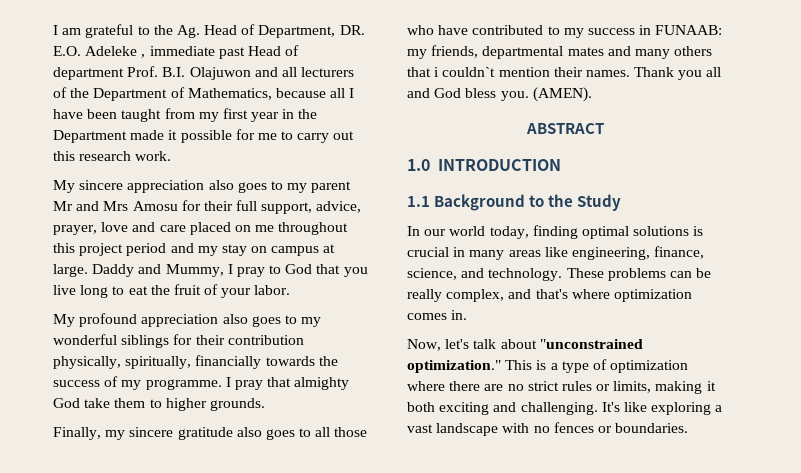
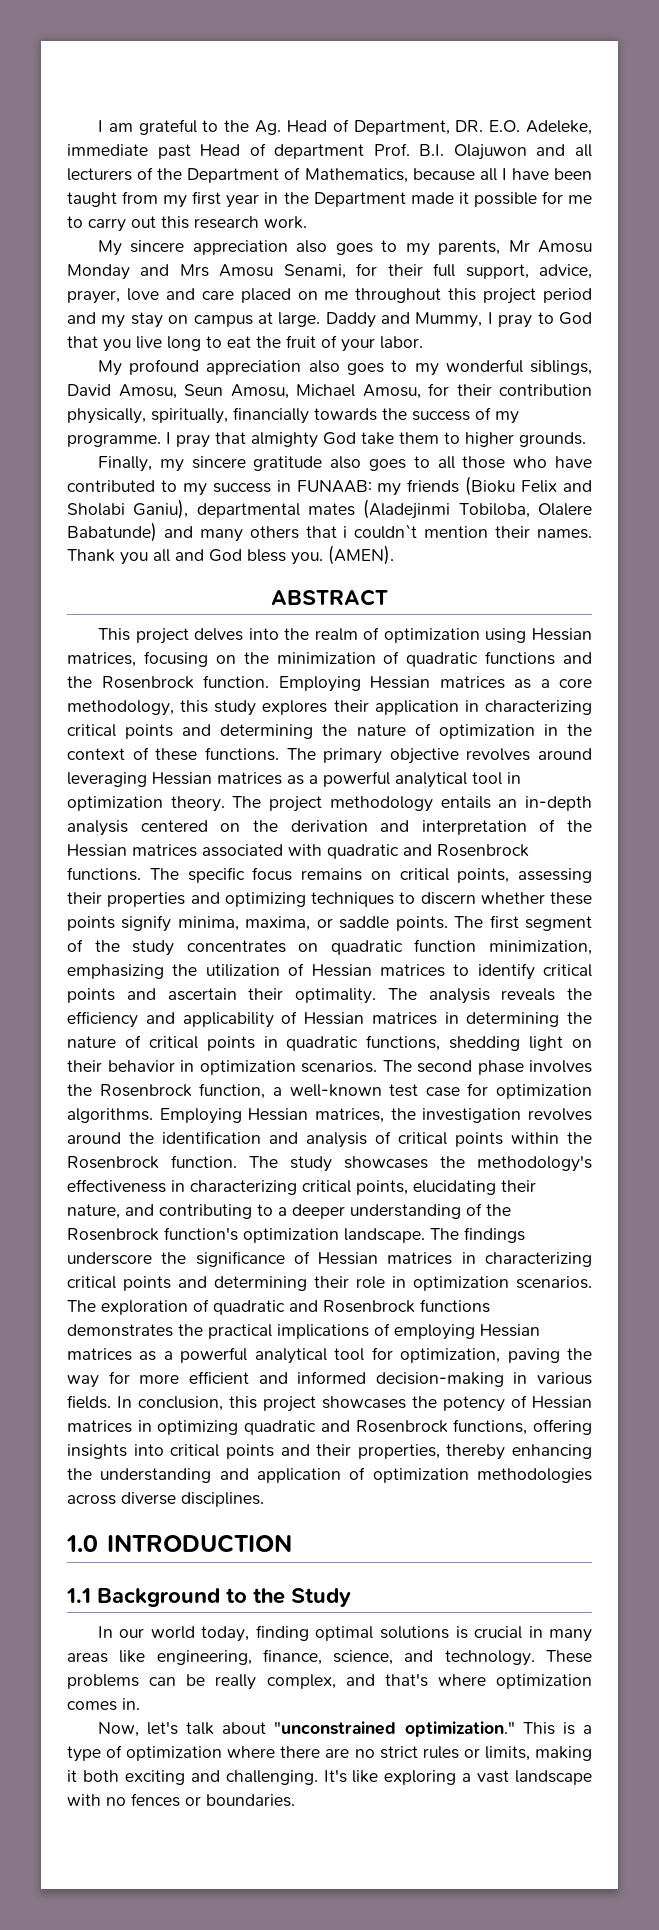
- I am grateful to the Ag. Head of Department, DR. E.O. Adeleke , immediate past Head of department Prof. B.I. Olajuwon and all lecturers of the Department of Mathematics, because all I have been taught from my first year in the Department made it possible for me to carry out this research work.
+ I am grateful to the Ag. Head of Department, DR. E.O. Adeleke, immediate past Head of department Prof. B.I. Olajuwon and all lecturers of the Department of Mathematics, because all I have been taught from my first year in the Department made it possible for me to carry out this research work.
- My sincere appreciation also goes to my parent Mr and Mrs Amosu for their full support, advice, prayer, love and care placed on me throughout this project period and my stay on campus at large.
+ My sincere appreciation also goes to my parents, Mr Amosu Monday and Mrs Amosu Senami, for their full support, advice, prayer, love and care placed on me throughout this project period and my stay on campus at large.
- My profound appreciation also goes to my wonderful siblings for their contribution physically, spiritually, financially towards the success of my programme.
+ My profound appreciation also goes to my wonderful siblings, David Amosu, Seun Amosu, Michael Amosu, for their contribution physically, spiritually, financially towards the success of my programme.
- Finally, my sincere gratitude also goes to all those who have contributed to my success in FUNAAB: my friends, departmental mates and many others that i couldn`t mention their names.
+ Finally, my sincere gratitude also goes to all those who have contributed to my success in FUNAAB: my friends (Bioku Felix and Sholabi Ganiu), departmental mates (Aladejinmi Tobiloba, Olalere Babatunde) and many others that i couldn`t mention their names.
+ This project delves into the realm of optimization using Hessian matrices, focusing on the minimization of quadratic functions and the Rosenbrock function. Employing Hessian matrices as a core methodology, this study explores their application in characterizing critical points and determining the nature of optimization in the context of these functions. The primary objective revolves around leveraging Hessian matrices as a powerful analytical tool in optimization theory. The project methodology entails an in-depth analysis centered on the derivation and interpretation of the Hessian matrices associated with quadratic and Rosenbrock functions. The specific focus remains on critical points, assessing their properties and optimizing techniques to discern whether these points signify minima, maxima, or saddle points. The first segment of the study concentrates on quadratic function minimization, emphasizing the utilization of Hessian matrices to identify critical points and ascertain their optimality. The analysis reveals the efficiency and applicability of Hessian matrices in determining the nature of critical points in quadratic functions, shedding light on their behavior in optimization scenarios. The second phase involves the Rosenbrock function, a well-known test case for optimization algorithms. Employing Hessian matrices, the investigation revolves around the identification and analysis of critical points within the Rosenbrock function. The study showcases the methodology's effectiveness in characterizing critical points, elucidating their nature, and contributing to a deeper understanding of the Rosenbrock function's optimization landscape. The findings underscore the significance of Hessian matrices in characterizing critical points and determining their role in optimization scenarios. The exploration of quadratic and Rosenbrock functions demonstrates the practical implications of employing Hessian matrices as a powerful analytical tool for optimization, paving the way for more efficient and informed decision-making in various fields. In conclusion, this project showcases the potency of Hessian matrices in optimizing quadratic and Rosenbrock functions, offering insights into critical points and their properties, thereby enhancing the understanding and application of optimization methodologies across diverse disciplines.

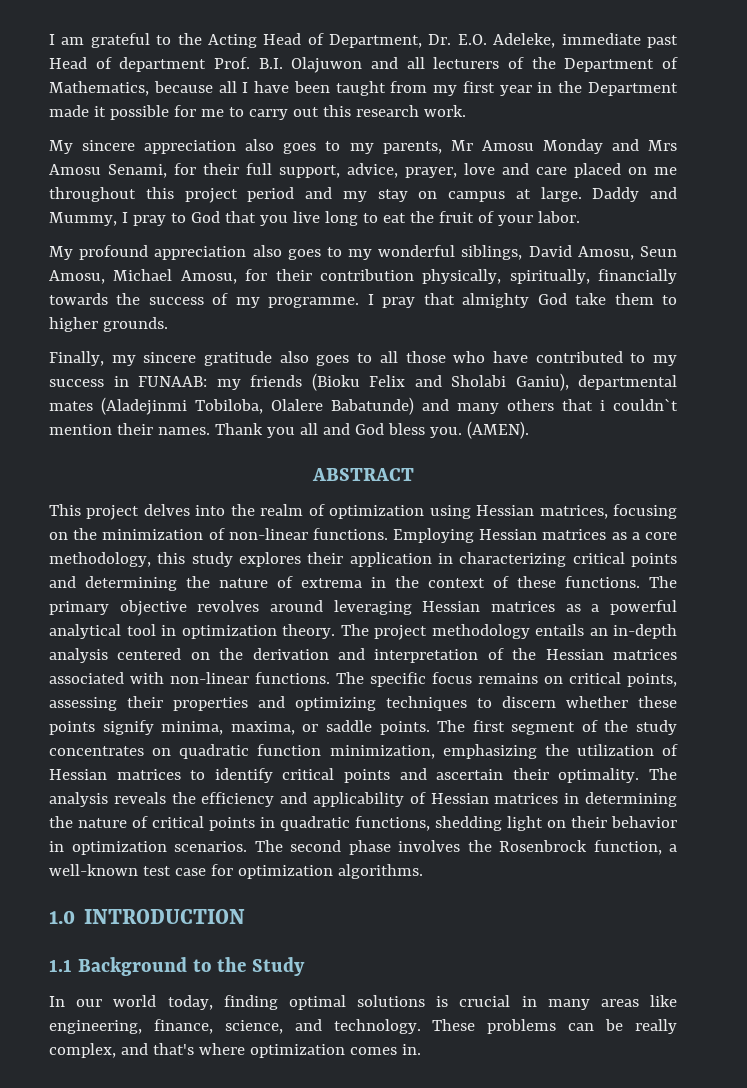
- I am grateful to the Ag. Head of Department, DR. E.O. Adeleke, immediate past Head of department Prof. B.I. Olajuwon and all lecturers of the Department of Mathematics, because all I have been taught from my first year in the Department made it possible for me to carry out this research work.
+ I am grateful to the Acting Head of Department, Dr. E.O. Adeleke, immediate past Head of department Prof. B.I. Olajuwon and all lecturers of the Department of Mathematics, because all I have been taught from my first year in the Department made it possible for me to carry out this research work.
- This project delves into the realm of optimization using Hessian matrices, focusing on the minimization of quadratic functions and the Rosenbrock function.
+ This project delves into the realm of optimization using Hessian matrices, focusing on the minimization of non-linear functions.
- Employing Hessian matrices as a core methodology, this study explores their application in characterizing critical points and determining the nature of optimization in the context of these functions.
+ Employing Hessian matrices as a core methodology, this study explores their application in characterizing critical points and determining the nature of extrema in the context of these functions.
- The project methodology entails an in-depth analysis centered on the derivation and interpretation of the Hessian matrices associated with quadratic and Rosenbrock functions.
+ The project methodology entails an in-depth analysis centered on the derivation and interpretation of the Hessian matrices associated with non-linear functions.
- Employing Hessian matrices, the investigation revolves around the identification and analysis of critical points within the Rosenbrock function. The study showcases the methodology's effectiveness in characterizing critical points, elucidating their nature, and contributing to a deeper understanding of the Rosenbrock function's optimization landscape. The findings underscore the significance of Hessian matrices in characterizing critical points and determining their role in optimization scenarios. The exploration of quadratic and Rosenbrock functions demonstrates the practical implications of employing Hessian matrices as a powerful analytical tool for optimization, paving the way for more efficient and informed decision-making in various fields. In conclusion, this project showcases the potency of Hessian matrices in optimizing quadratic and Rosenbrock functions, offering insights into critical points and their properties, thereby enhancing the understanding and application of optimization methodologies across diverse disciplines.
- Now, let's talk about "unconstrained optimization." This is a type of optimization where there are no strict rules or limits, making it both exciting and challenging. It's like exploring a vast landscape with no fences or boundaries.

